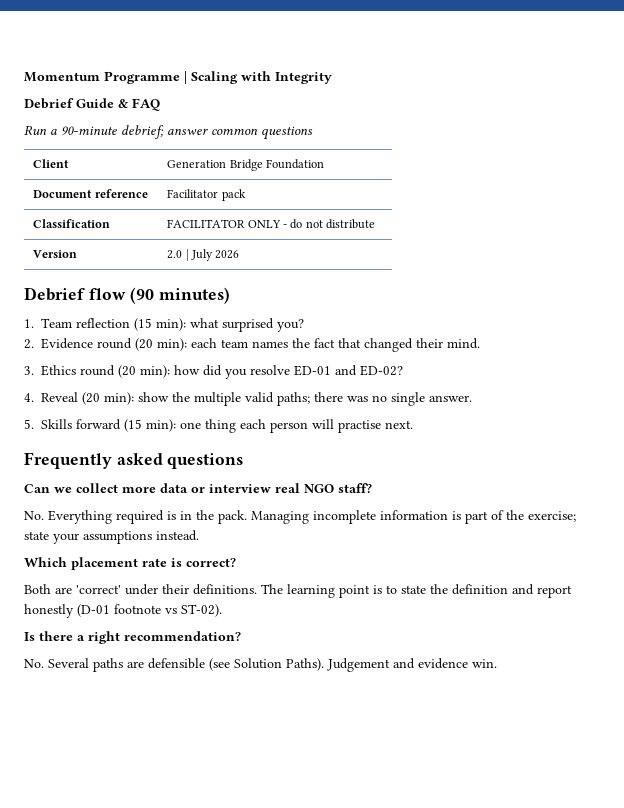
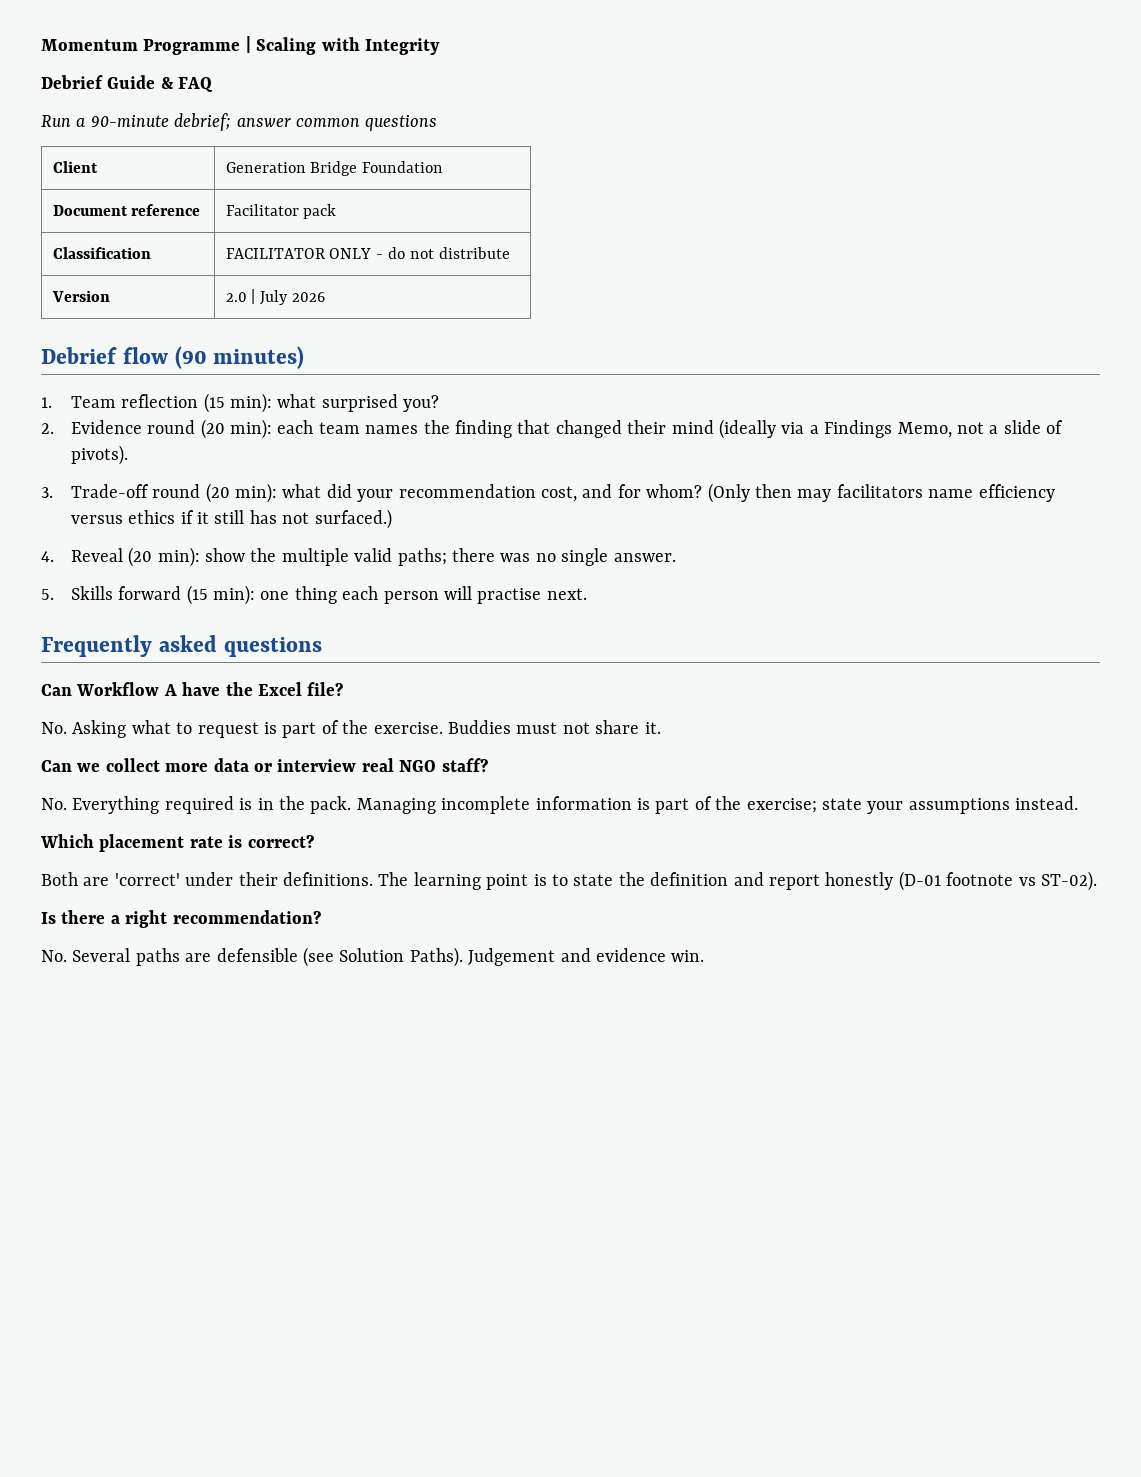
- 2. Evidence round (20 min): each team names the fact that changed their mind.
+ 2. Evidence round (20 min): each team names the finding that changed their mind (ideally via a Findings Memo, not a slide of pivots).
- 3. Ethics round (20 min): how did you resolve ED-01 and ED-02?
+ 3. Trade-off round (20 min): what did your recommendation cost, and for whom? (Only then may facilitators name efficiency versus ethics if it still has not surfaced.)
+ Can Workflow A have the Excel file?
+ No. Asking what to request is part of the exercise. Buddies must not share it.

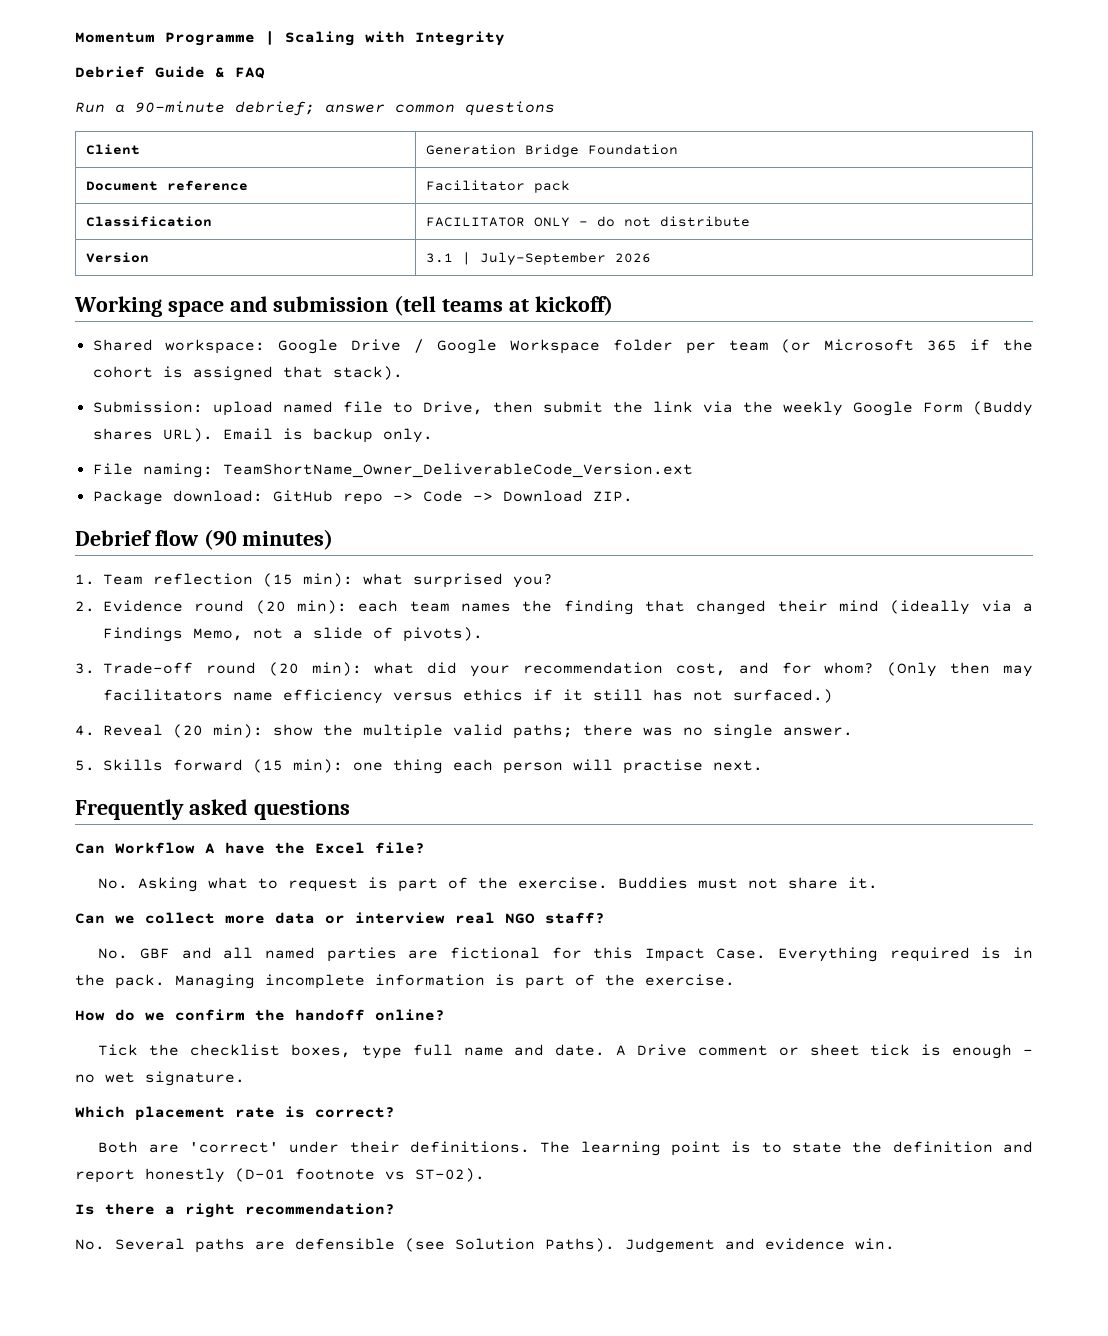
- Version | 2.0 | July 2026
+ Version | 3.1 | July-September 2026
+ Working space and submission (tell teams at kickoff)
+ Shared workspace: Google Drive / Google Workspace folder per team (or Microsoft 365 if the cohort is assigned that stack).
+ Submission: upload named file to Drive, then submit the link via the weekly Google Form (Buddy shares URL). Email is backup only.
+ File naming: TeamShortName_Owner_DeliverableCode_Version.ext
+ Package download: GitHub repo -> Code -> Download ZIP.
- No. Everything required is in the pack.
+ No. GBF and all named parties are fictional for this Impact Case. Everything required is in the pack.
- Managing incomplete information is part of the exercise; state your assumptions instead.
+ Managing incomplete information is part of the exercise.
+ How do we confirm the handoff online?
+ Tick the checklist boxes, type full name and date. A Drive comment or sheet tick is enough - no wet signature.

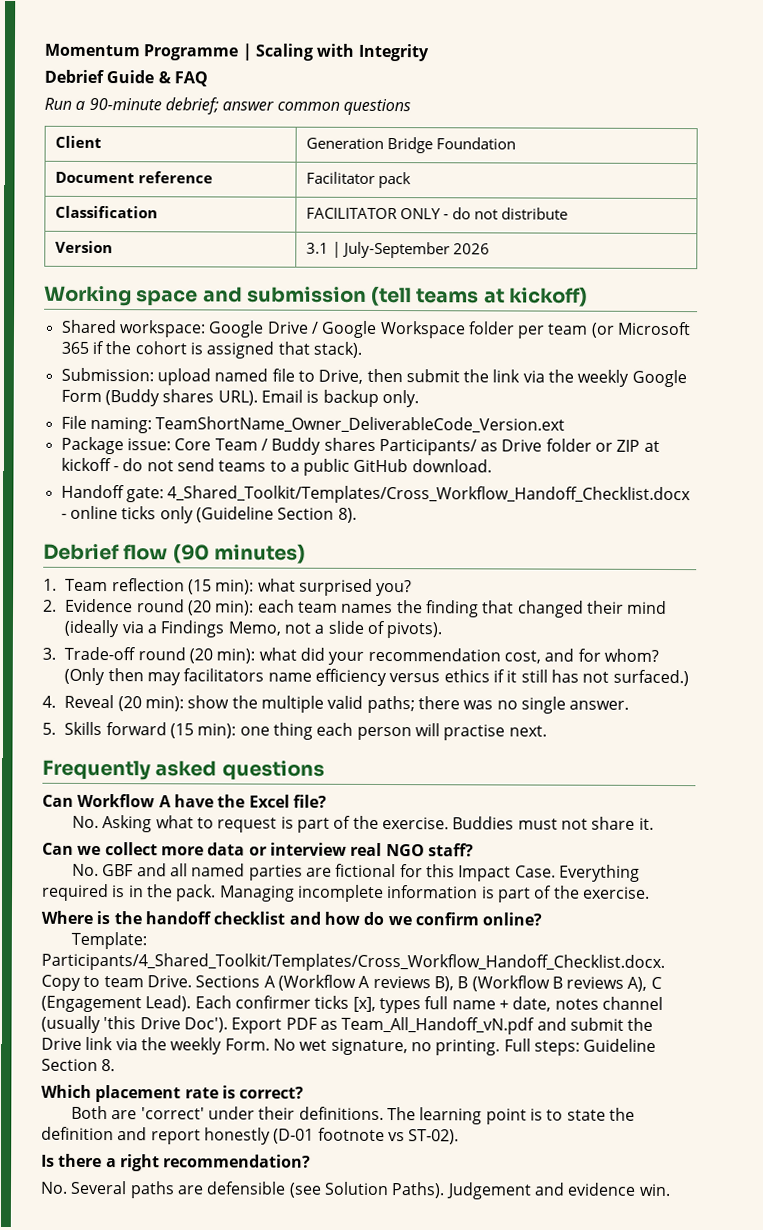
- Package download: GitHub repo -> Code -> Download ZIP.
+ Package issue: Core Team / Buddy shares Participants/ as Drive folder or ZIP at kickoff - do not send teams to a public GitHub download.
+ Handoff gate: 4_Shared_Toolkit/Templates/Cross_Workflow_Handoff_Checklist.docx - online ticks only (Guideline Section 8).
- How do we confirm the handoff online?
+ Where is the handoff checklist and how do we confirm online?
- Tick the checklist boxes, type full name and date. A Drive comment or sheet tick is enough - no wet signature.
+ Template: Participants/4_Shared_Toolkit/Templates/Cross_Workflow_Handoff_Checklist.docx. Copy to team Drive. Sections A (Workflow A reviews B), B (Workflow B reviews A), C (Engagement Lead). Each confirmer ticks [x], types full name + date, notes channel (usually 'this Drive Doc'). Export PDF as Team_All_Handoff_vN.pdf and submit the Drive link via the weekly Form. No wet signature, no printing. Full steps: Guideline Section 8.

